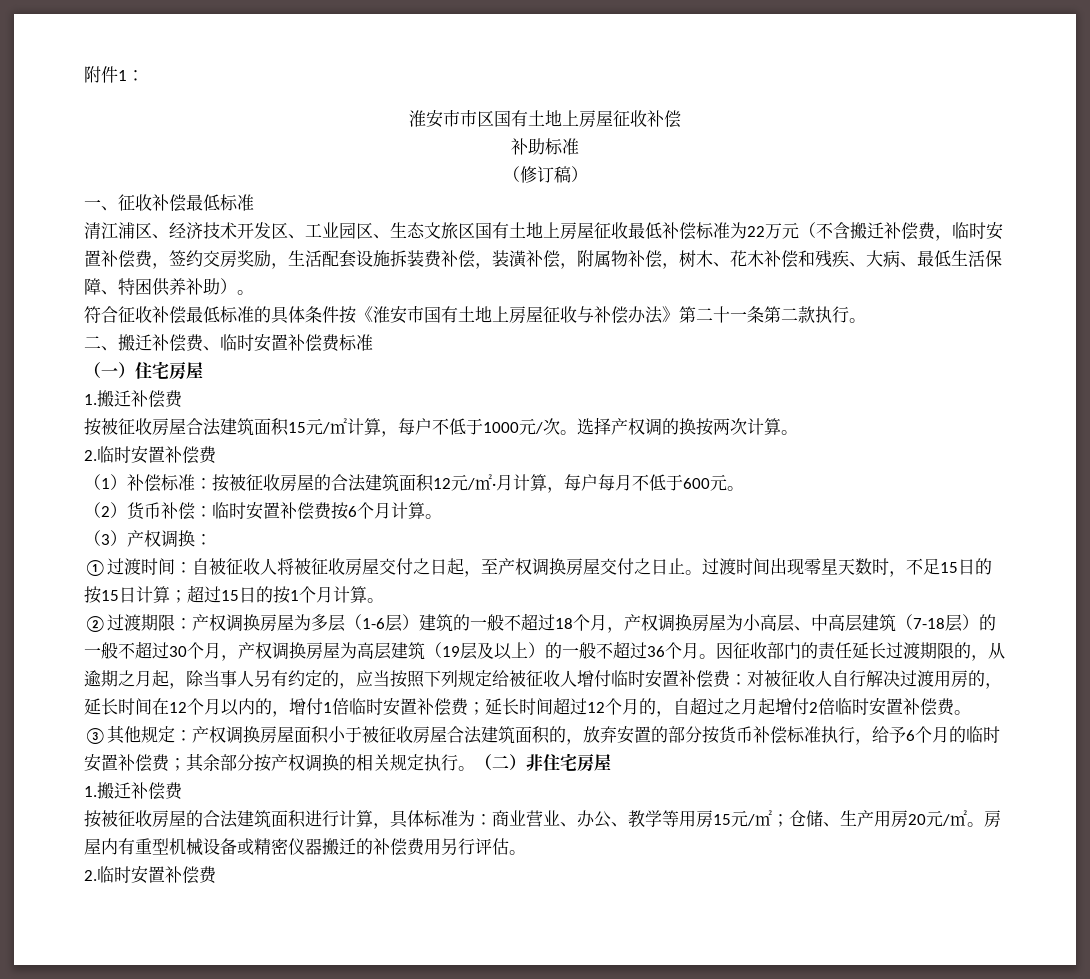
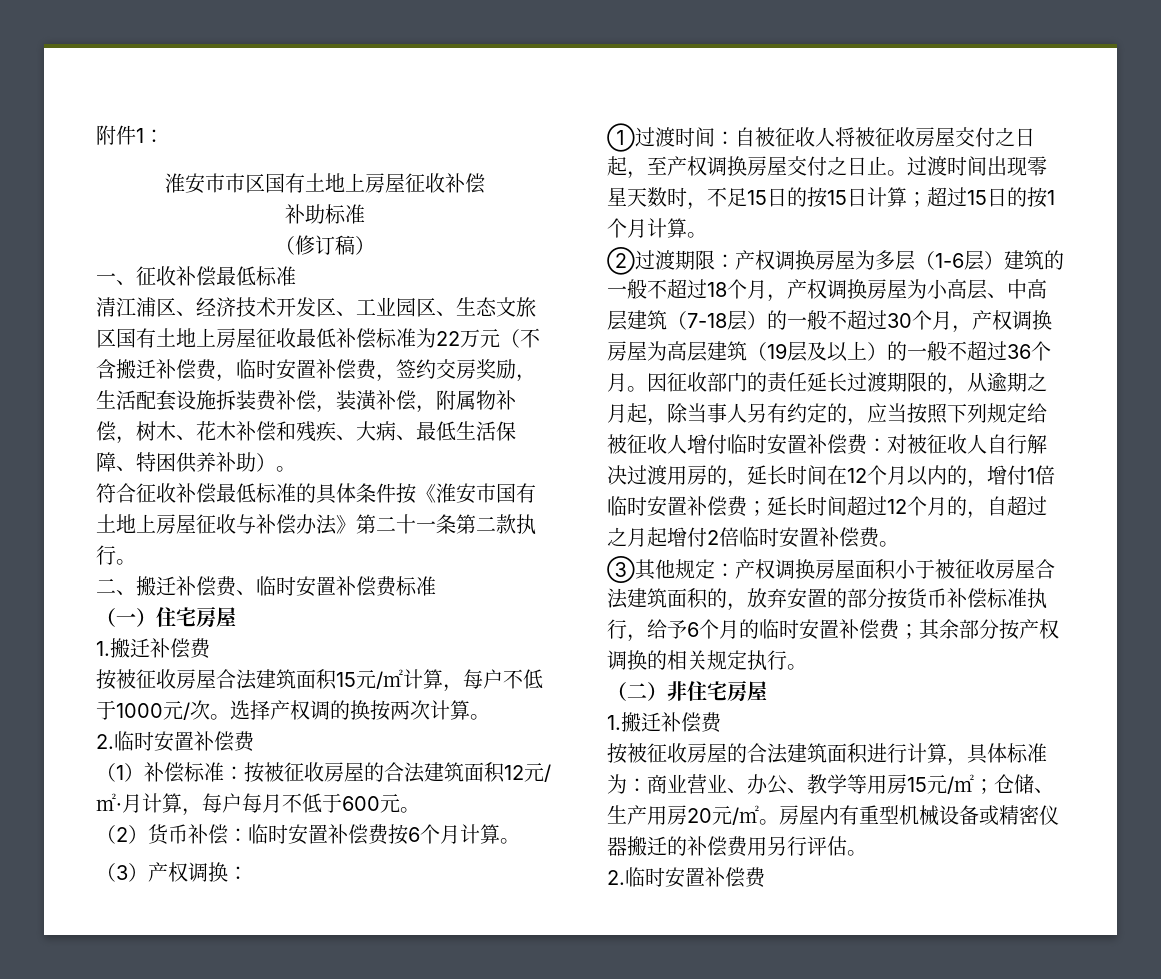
- ③其他规定：产权调换房屋面积小于被征收房屋合法建筑面积的，放弃安置的部分按货币补偿标准执行，给予6个月的临时安置补偿费；其余部分按产权调换的相关规定执行。（二）非住宅房屋
+ ③其他规定：产权调换房屋面积小于被征收房屋合法建筑面积的，放弃安置的部分按货币补偿标准执行，给予6个月的临时安置补偿费；其余部分按产权调换的相关规定执行。
+ （二）非住宅房屋

